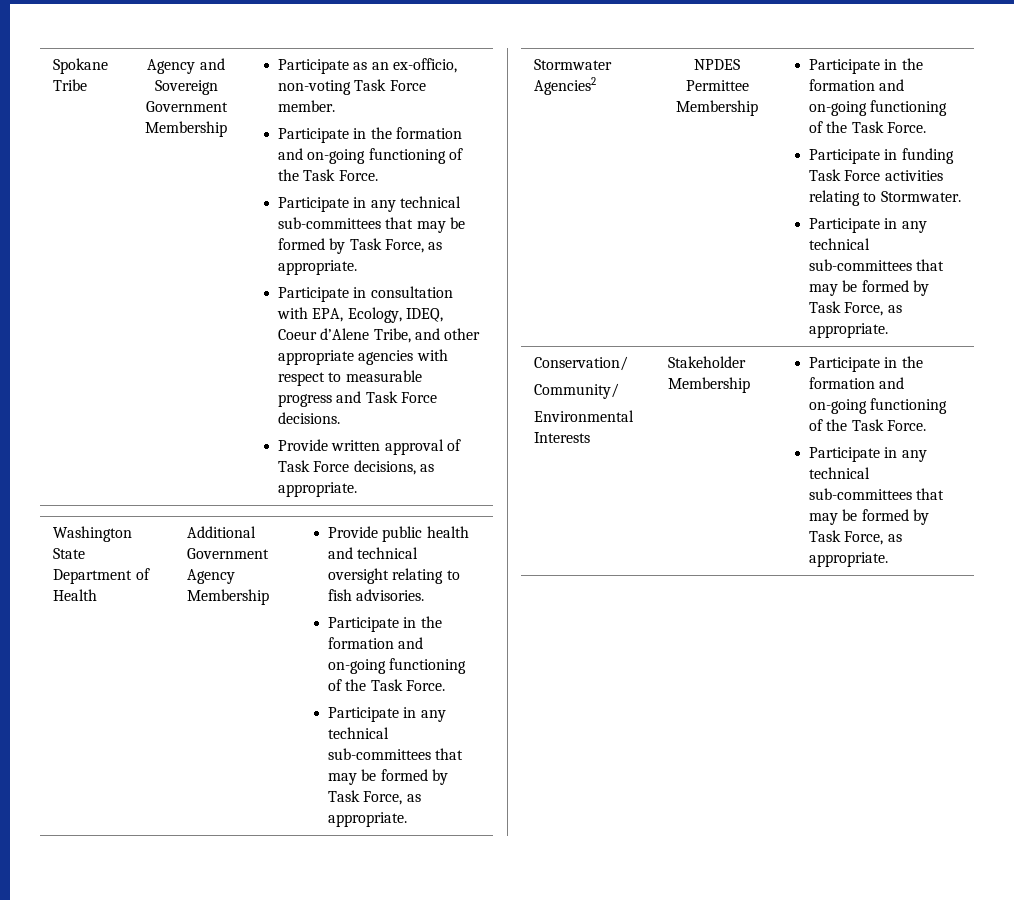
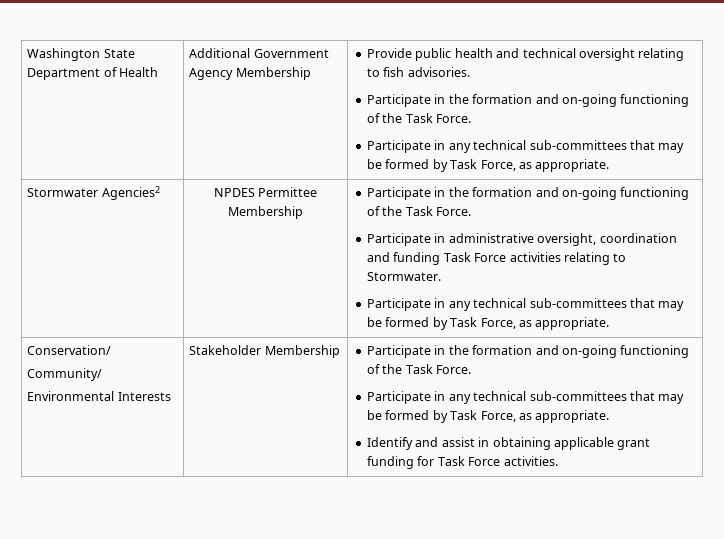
- Spokane Tribe | Agency and Sovereign Government Membership | Participate as an ex-officio, non-voting Task Force member.
- Participate in the formation and on-going functioning of the Task Force.
- Participate in any technical sub-committees that may be formed by Task Force, as appropriate.
- Participate in consultation with EPA, Ecology, IDEQ, Coeur d’Alene Tribe, and other appropriate agencies with respect to measurable progress and Task Force decisions.
- Provide written approval of Task Force decisions, as appropriate.
- Participate in funding Task Force activities relating to Stormwater.
+ Participate in administrative oversight, coordination and funding Task Force activities relating to Stormwater.
+ Identify and assist in obtaining applicable grant funding for Task Force activities.

